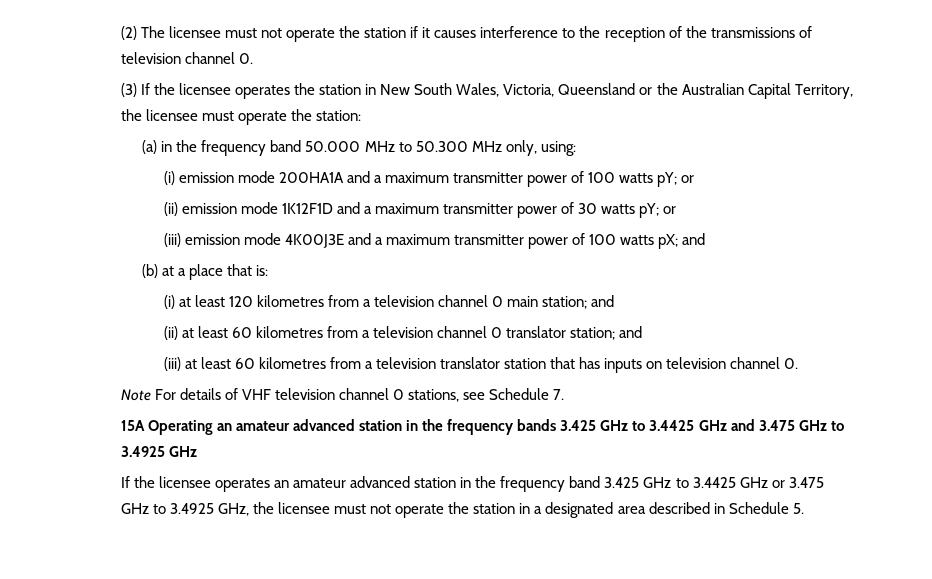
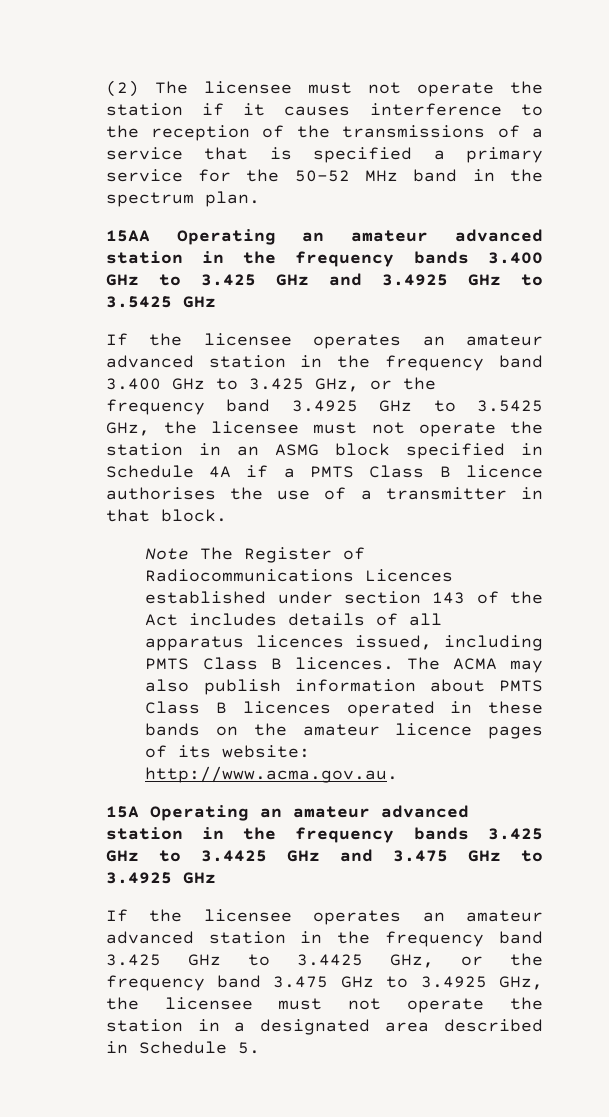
- (2) The licensee must not operate the station if it causes interference to the reception of the transmissions of television channel 0.
- (3) If the licensee operates the station in New South Wales, Victoria, Queensland or the Australian Capital Territory, the licensee must operate the station:
- (a) in the frequency band 50.000 MHz to 50.300 MHz only, using:
- (i) emission mode 200HA1A and a maximum transmitter power of 100 watts pY; or
- (ii) emission mode 1K12F1D and a maximum transmitter power of 30 watts pY; or
- (iii) emission mode 4K00J3E and a maximum transmitter power of 100 watts pX; and
- (b) at a place that is:
- (i) at least 120 kilometres from a television channel 0 main station; and
- (ii) at least 60 kilometres from a television channel 0 translator station; and
- (iii) at least 60 kilometres from a television translator station that has inputs on television channel 0.
- Note For details of VHF television channel 0 stations, see Schedule 7.
+ (2) The licensee must not operate the station if it causes interference to the reception of the transmissions of a service that is specified a primary service for the 50-52 MHz band in the spectrum plan.
+ 15AA Operating an amateur advanced station in the frequency bands 3.400 GHz to 3.425 GHz and 3.4925 GHz to 3.5425 GHz
+ If the licensee operates an amateur advanced station in the frequency band 3.400 GHz to 3.425 GHz, or the frequency band 3.4925 GHz to 3.5425 GHz, the licensee must not operate the station in an ASMG block specified in Schedule 4A if a PMTS Class B licence authorises the use of a transmitter in that block.
+ Note The Register of Radiocommunications Licences established under section 143 of the Act includes details of all apparatus licences issued, including PMTS Class B licences. The ACMA may also publish information about PMTS Class B licences operated in these bands on the amateur licence pages of its website: http://www.acma.gov.au.
- If the licensee operates an amateur advanced station in the frequency band 3.425 GHz to 3.4425 GHz or 3.475 GHz to 3.4925 GHz, the licensee must not operate the station in a designated area described in Schedule 5.
+ If the licensee operates an amateur advanced station in the frequency band 3.425 GHz to 3.4425 GHz, or the frequency band 3.475 GHz to 3.4925 GHz, the licensee must not operate the station in a designated area described in Schedule 5.

